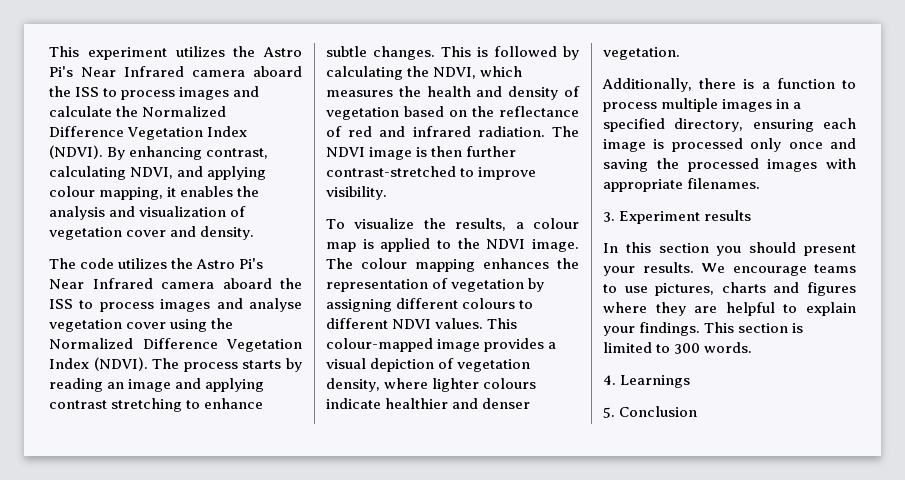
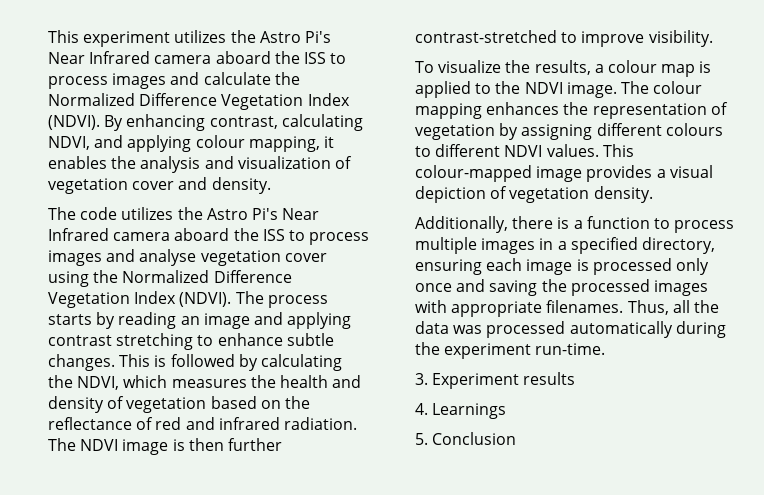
- This colour-mapped image provides a visual depiction of vegetation density, where lighter colours indicate healthier and denser vegetation.
+ This colour-mapped image provides a visual depiction of vegetation density.
- Additionally, there is a function to process multiple images in a specified directory, ensuring each image is processed only once and saving the processed images with appropriate filenames.
+ Additionally, there is a function to process multiple images in a specified directory, ensuring each image is processed only once and saving the processed images with appropriate filenames. Thus, all the data was processed automatically during the experiment run-time.
  3. Experiment results
- In this section you should present your results. We encourage teams to use pictures, charts and figures where they are helpful to explain your findings. This section is limited to 300 words.

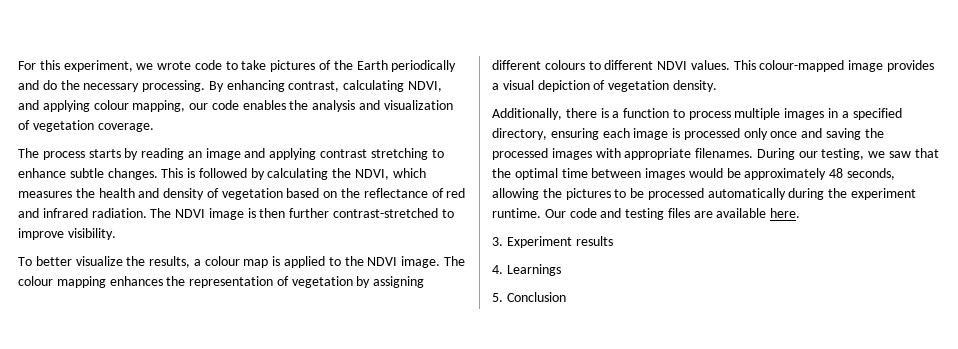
- This experiment utilizes the Astro Pi's Near Infrared camera aboard the ISS to process images and calculate the Normalized Difference Vegetation Index (NDVI).
+ For this experiment, we wrote code to take pictures of the Earth periodically and do the necessary processing.
- By enhancing contrast, calculating NDVI, and applying colour mapping, it enables the analysis and visualization of vegetation cover and density.
- The code utilizes the Astro Pi's Near Infrared camera aboard the ISS to process images and analyse vegetation cover using the Normalized Difference Vegetation Index (NDVI). The process starts by reading an image and applying contrast stretching to enhance subtle changes.
+ By enhancing contrast, calculating NDVI, and applying colour mapping, our code enables the analysis and visualization of vegetation coverage.
+ The process starts by reading an image and applying contrast stretching to enhance subtle changes.
- To visualize the results, a colour map is applied to the NDVI image.
+ To better visualize the results, a colour map is applied to the NDVI image.
- Thus, all the data was processed automatically during the experiment run-time.
+ During our testing, we saw that the optimal time between images would be approximately 48 seconds, allowing the pictures to be processed automatically during the experiment runtime. Our code and testing files are available here.

